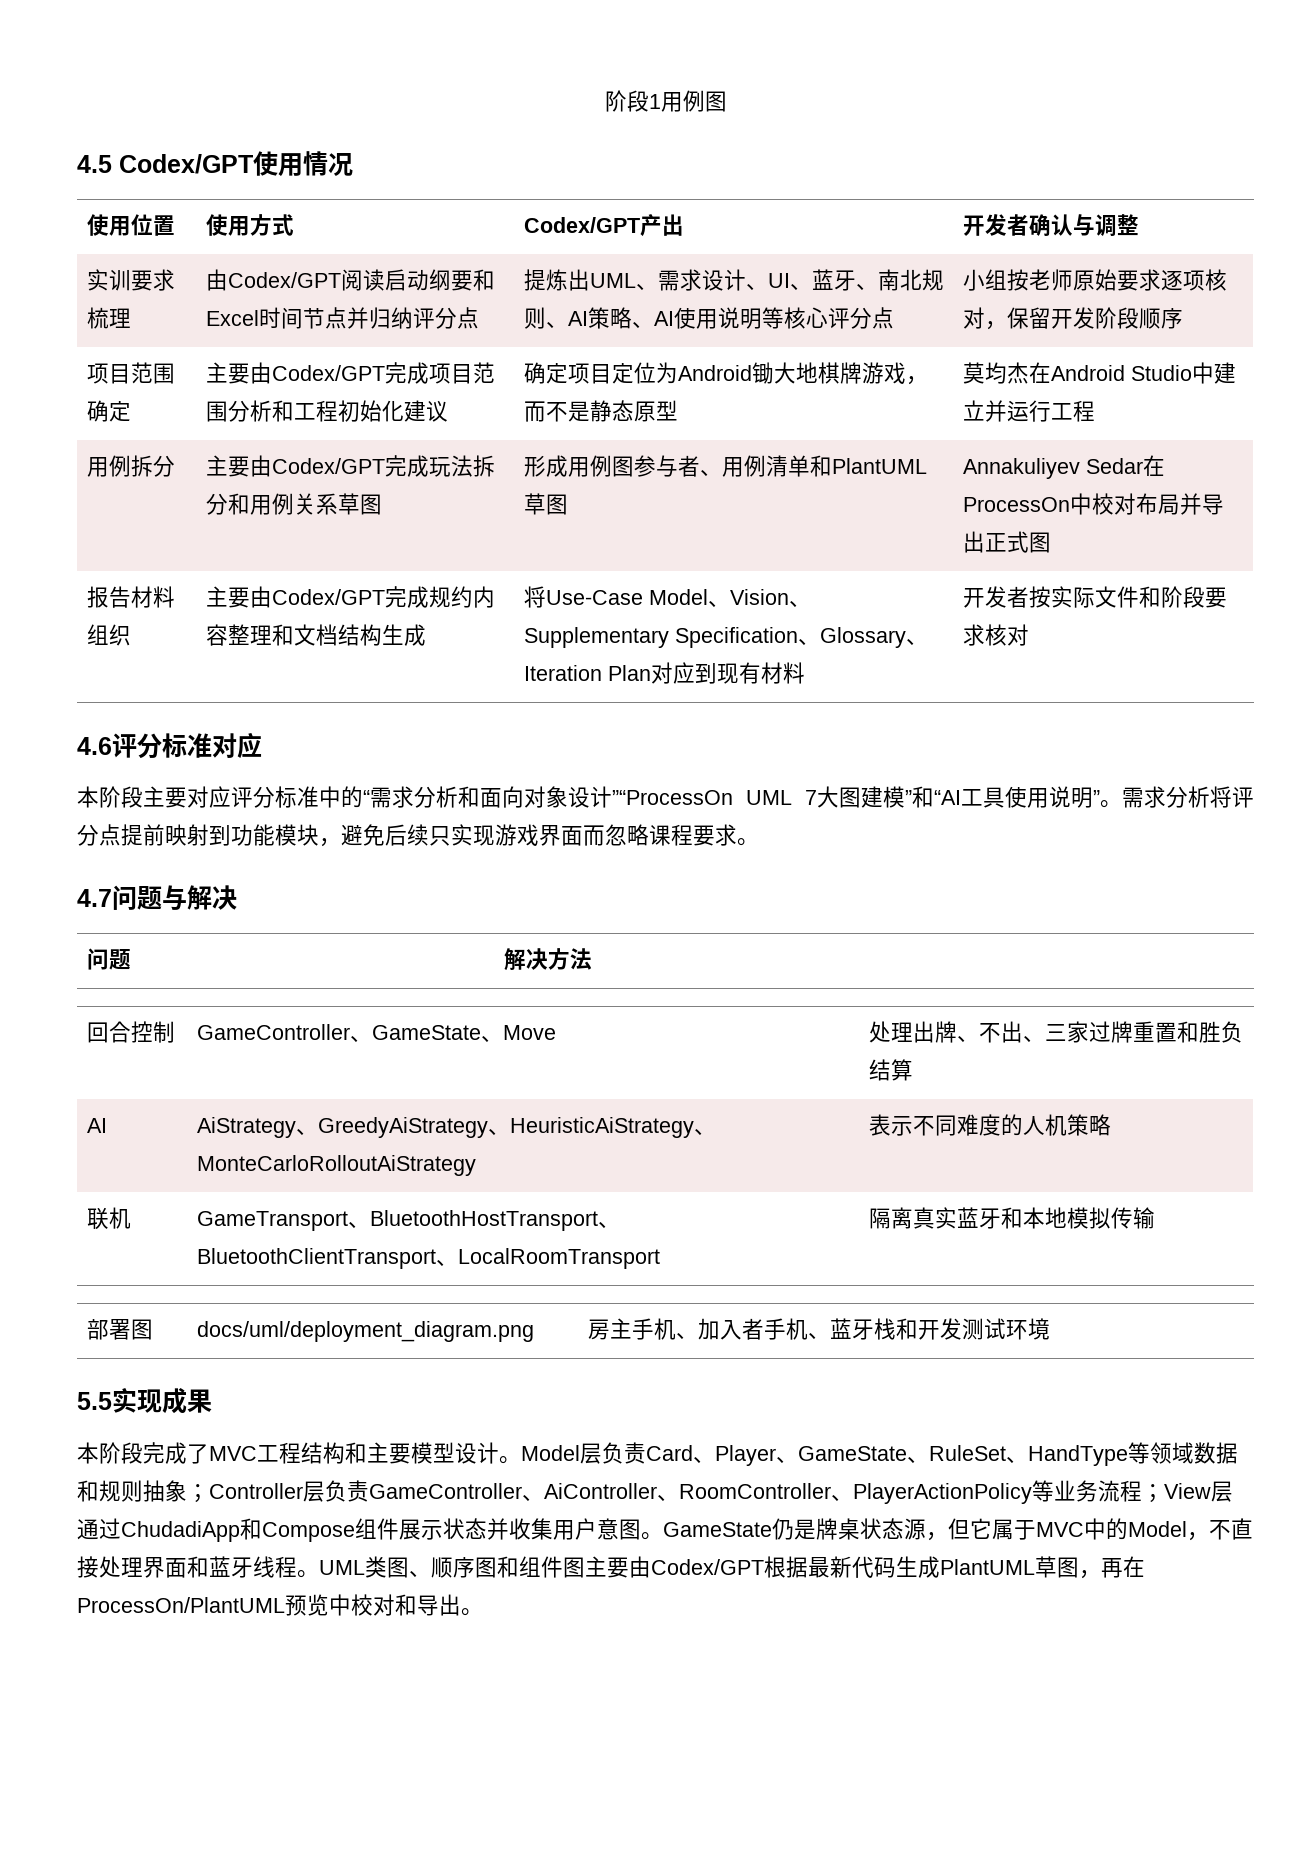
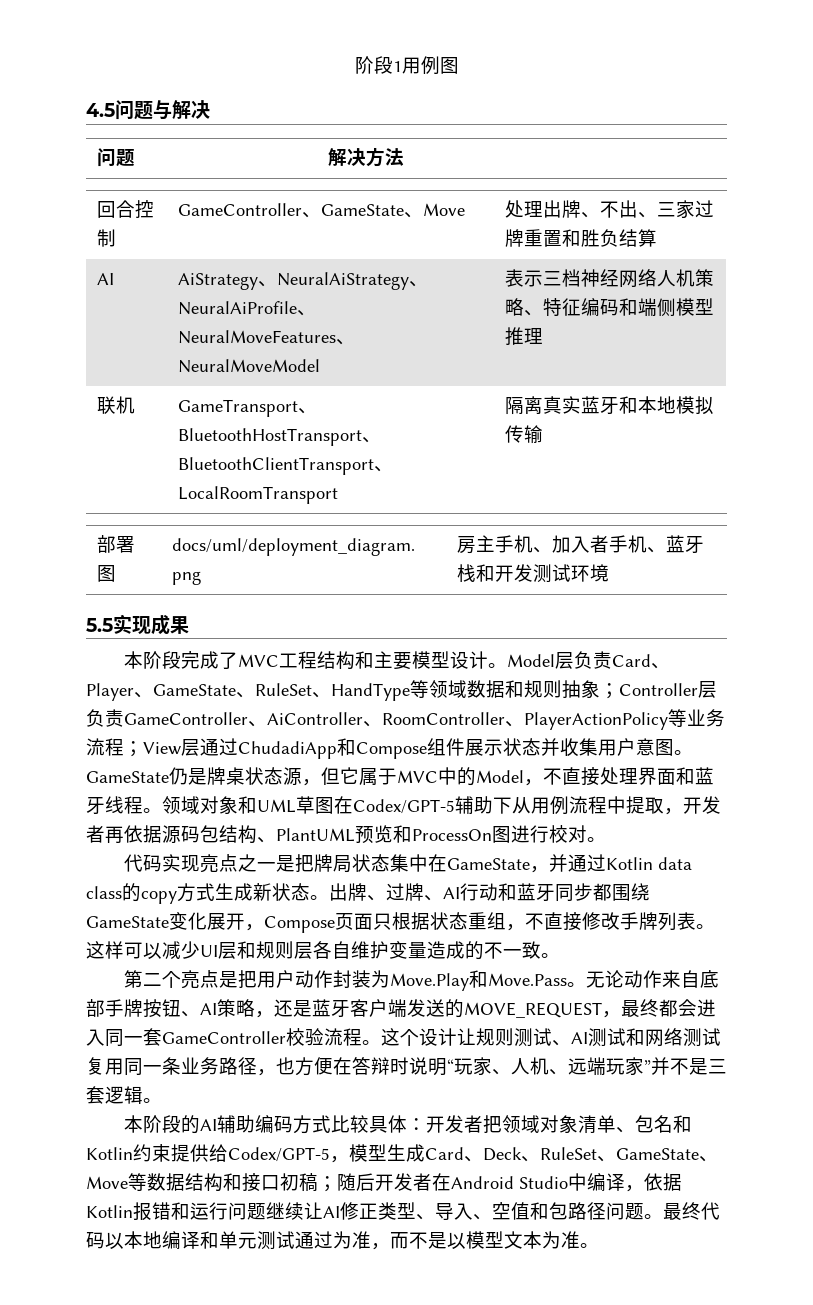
- 4.5 Codex/GPT使用情况
- 使用位置 | 使用方式 | Codex/GPT产出 | 开发者确认与调整
- 实训要求梳理 | 由Codex/GPT阅读启动纲要和Excel时间节点并归纳评分点 | 提炼出UML、需求设计、UI、蓝牙、南北规则、AI策略、AI使用说明等核心评分点 | 小组按老师原始要求逐项核对，保留开发阶段顺序
- 项目范围确定 | 主要由Codex/GPT完成项目范围分析和工程初始化建议 | 确定项目定位为Android锄大地棋牌游戏，而不是静态原型 | 莫均杰在Android Studio中建立并运行工程
- 用例拆分 | 主要由Codex/GPT完成玩法拆分和用例关系草图 | 形成用例图参与者、用例清单和PlantUML草图 | Annakuliyev Sedar在ProcessOn中校对布局并导出正式图
- 报告材料组织 | 主要由Codex/GPT完成规约内容整理和文档结构生成 | 将Use-Case Model、Vision、Supplementary Specification、Glossary、Iteration Plan对应到现有材料 | 开发者按实际文件和阶段要求核对
- 4.6评分标准对应
- 本阶段主要对应评分标准中的“需求分析和面向对象设计”“ProcessOn UML 7大图建模”和“AI工具使用说明”。需求分析将评分点提前映射到功能模块，避免后续只实现游戏界面而忽略课程要求。
- 4.7问题与解决
+ 4.5问题与解决
- AI | AiStrategy、GreedyAiStrategy、HeuristicAiStrategy、MonteCarloRolloutAiStrategy | 表示不同难度的人机策略
+ AI | AiStrategy、NeuralAiStrategy、NeuralAiProfile、NeuralMoveFeatures、NeuralMoveModel | 表示三档神经网络人机策略、特征编码和端侧模型推理
- UML类图、顺序图和组件图主要由Codex/GPT根据最新代码生成PlantUML草图，再在ProcessOn/PlantUML预览中校对和导出。
+ 领域对象和UML草图在Codex/GPT-5辅助下从用例流程中提取，开发者再依据源码包结构、PlantUML预览和ProcessOn图进行校对。
+ 代码实现亮点之一是把牌局状态集中在GameState，并通过Kotlin data class的copy方式生成新状态。出牌、过牌、AI行动和蓝牙同步都围绕GameState变化展开，Compose页面只根据状态重组，不直接修改手牌列表。这样可以减少UI层和规则层各自维护变量造成的不一致。
+ 第二个亮点是把用户动作封装为Move.Play和Move.Pass。无论动作来自底部手牌按钮、AI策略，还是蓝牙客户端发送的MOVE_REQUEST，最终都会进入同一套GameController校验流程。这个设计让规则测试、AI测试和网络测试复用同一条业务路径，也方便在答辩时说明“玩家、人机、远端玩家”并不是三套逻辑。
+ 本阶段的AI辅助编码方式比较具体：开发者把领域对象清单、包名和Kotlin约束提供给Codex/GPT-5，模型生成Card、Deck、RuleSet、GameState、Move等数据结构和接口初稿；随后开发者在Android Studio中编译，依据Kotlin报错和运行问题继续让AI修正类型、导入、空值和包路径问题。最终代码以本地编译和单元测试通过为准，而不是以模型文本为准。

